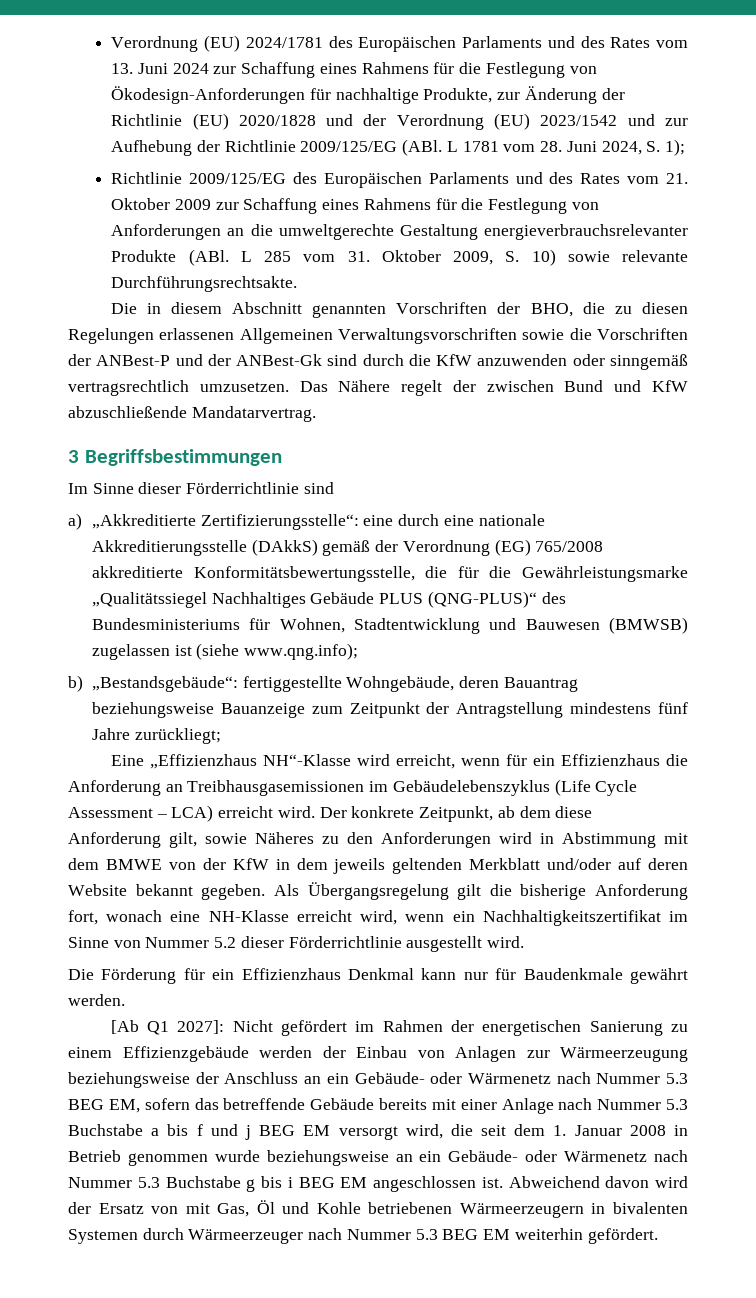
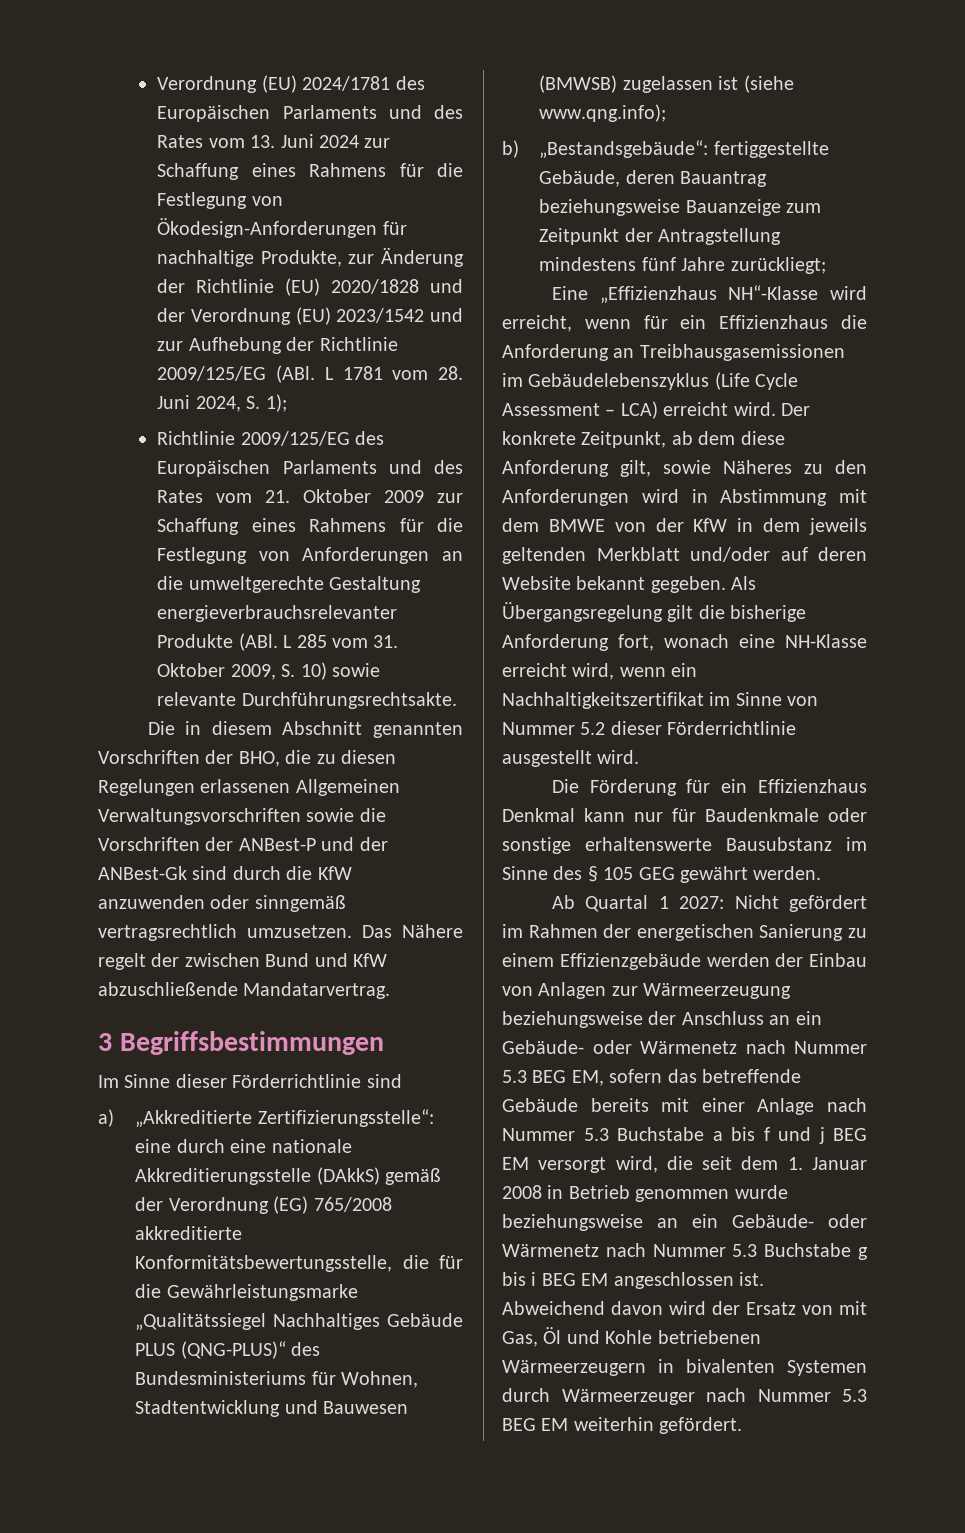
- b) „Bestandsgebäude“: fertiggestellte Wohngebäude, deren Bauantrag beziehungsweise Bauanzeige zum Zeitpunkt der Antragstellung mindestens fünf Jahre zurückliegt;
+ b) „Bestandsgebäude“: fertiggestellte Gebäude, deren Bauantrag beziehungsweise Bauanzeige zum Zeitpunkt der Antragstellung mindestens fünf Jahre zurückliegt;
- Die Förderung für ein Effizienzhaus Denkmal kann nur für Baudenkmale gewährt werden.
- [Ab Q1 2027]:
+ Die Förderung für ein Effizienzhaus Denkmal kann nur für Baudenkmale oder sonstige erhaltenswerte Bausubstanz im Sinne des § 105 GEG gewährt werden.
+ Ab Quartal 1 2027:

